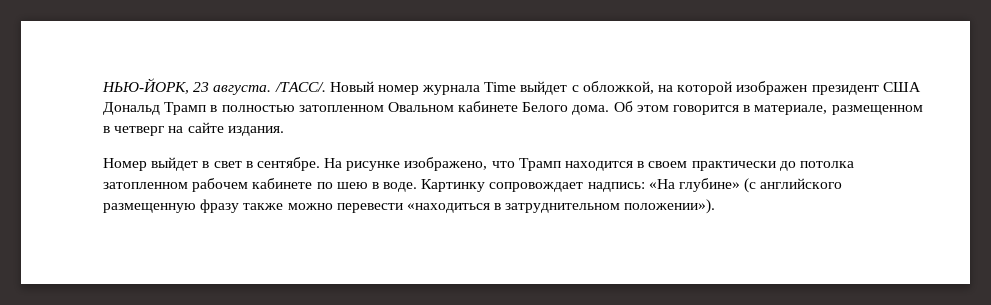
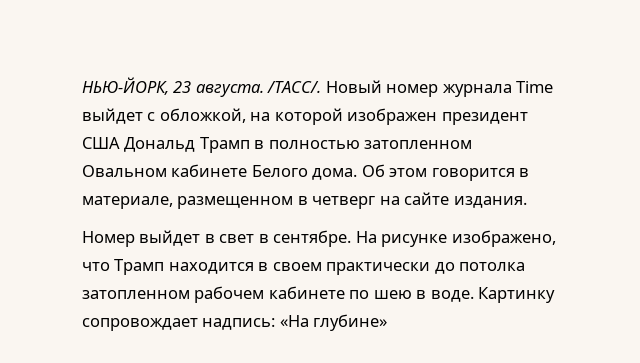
- Картинку сопровождает надпись: «На глубине» (с английского размещенную фразу также можно перевести «находиться в затруднительном положении»).
+ Картинку сопровождает надпись: «На глубине»

